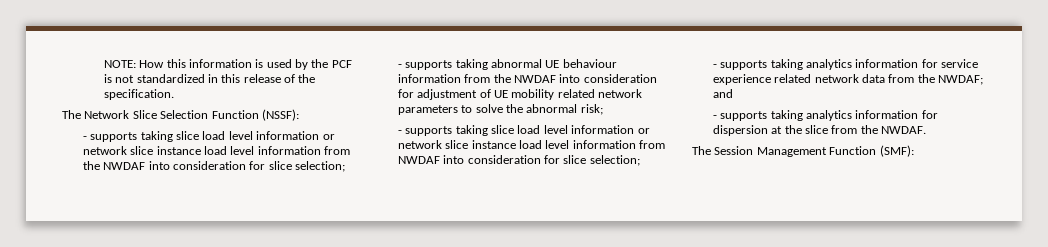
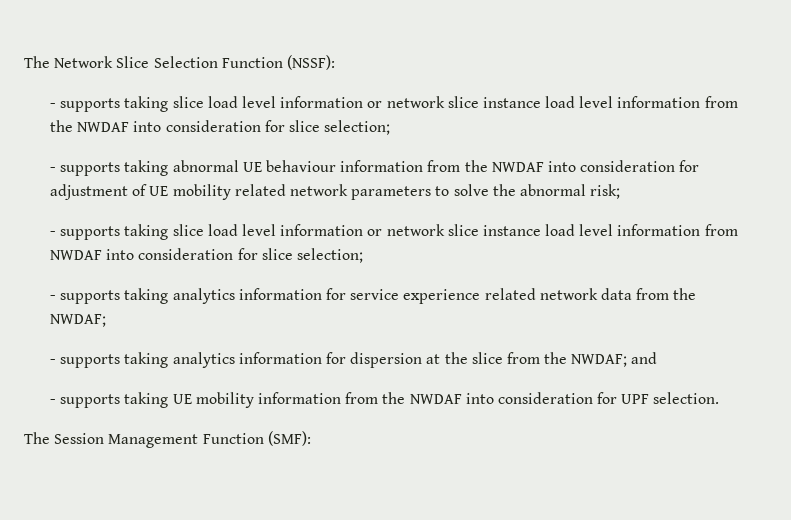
- NOTE: How this information is used by the PCF is not standardized in this release of the specification.
- - supports taking analytics information for service experience related network data from the NWDAF; and
+ - supports taking analytics information for service experience related network data from the NWDAF;
- - supports taking analytics information for dispersion at the slice from the NWDAF.
+ - supports taking analytics information for dispersion at the slice from the NWDAF; and
+ - supports taking UE mobility information from the NWDAF into consideration for UPF selection.

